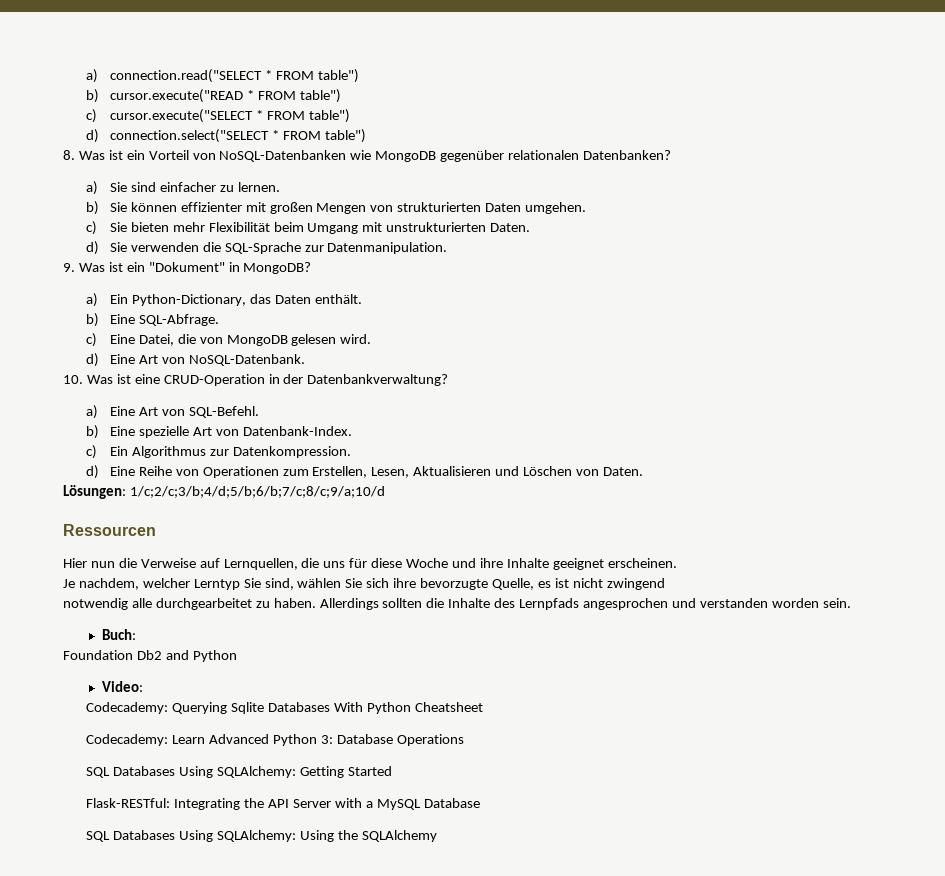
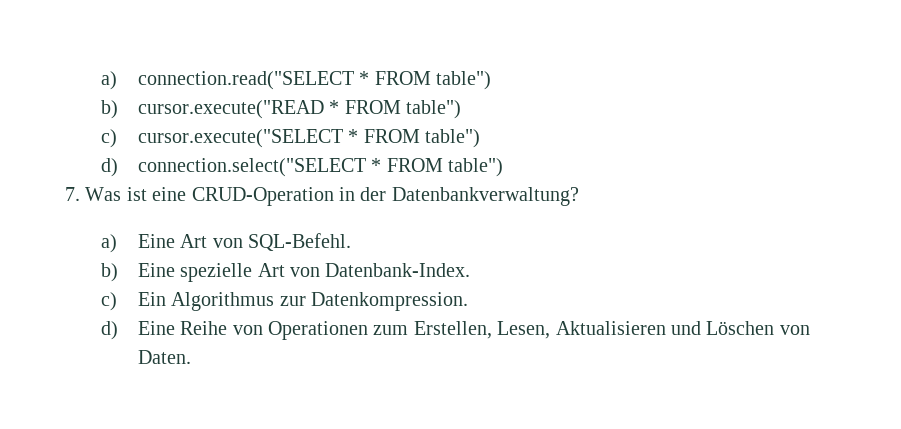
- 8. Was ist ein Vorteil von NoSQL-Datenbanken wie MongoDB gegenüber relationalen Datenbanken?
- a) Sie sind einfacher zu lernen.
- b) Sie können effizienter mit großen Mengen von strukturierten Daten umgehen.
- c) Sie bieten mehr Flexibilität beim Umgang mit unstrukturierten Daten.
- d) Sie verwenden die SQL-Sprache zur Datenmanipulation.
- 9. Was ist ein "Dokument" in MongoDB?
- a) Ein Python-Dictionary, das Daten enthält.
- b) Eine SQL-Abfrage.
- c) Eine Datei, die von MongoDB gelesen wird.
- d) Eine Art von NoSQL-Datenbank.
- 10. Was ist eine CRUD-Operation in der Datenbankverwaltung?
+ 7. Was ist eine CRUD-Operation in der Datenbankverwaltung?
- Lösungen: 1/c;2/c;3/b;4/d;5/b;6/b;7/c;8/c;9/a;10/d
- Ressourcen
- Hier nun die Verweise auf Lernquellen, die uns für diese Woche und ihre Inhalte geeignet erscheinen.
- Je nachdem, welcher Lerntyp Sie sind, wählen Sie sich ihre bevorzugte Quelle, es ist nicht zwingend
- notwendig alle durchgearbeitet zu haben. Allerdings sollten die Inhalte des Lernpfads angesprochen und verstanden worden sein.
- Buch:
- Foundation Db2 and Python
- Video:
- Codecademy: Querying Sqlite Databases With Python Cheatsheet
- Codecademy: Learn Advanced Python 3: Database Operations
- SQL Databases Using SQLAlchemy: Getting Started
- Flask-RESTful: Integrating the API Server with a MySQL Database
- SQL Databases Using SQLAlchemy: Using the SQLAlchemy

